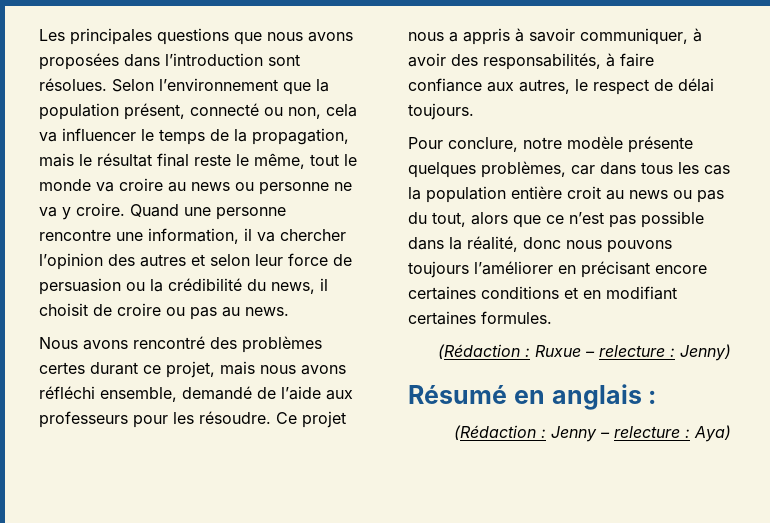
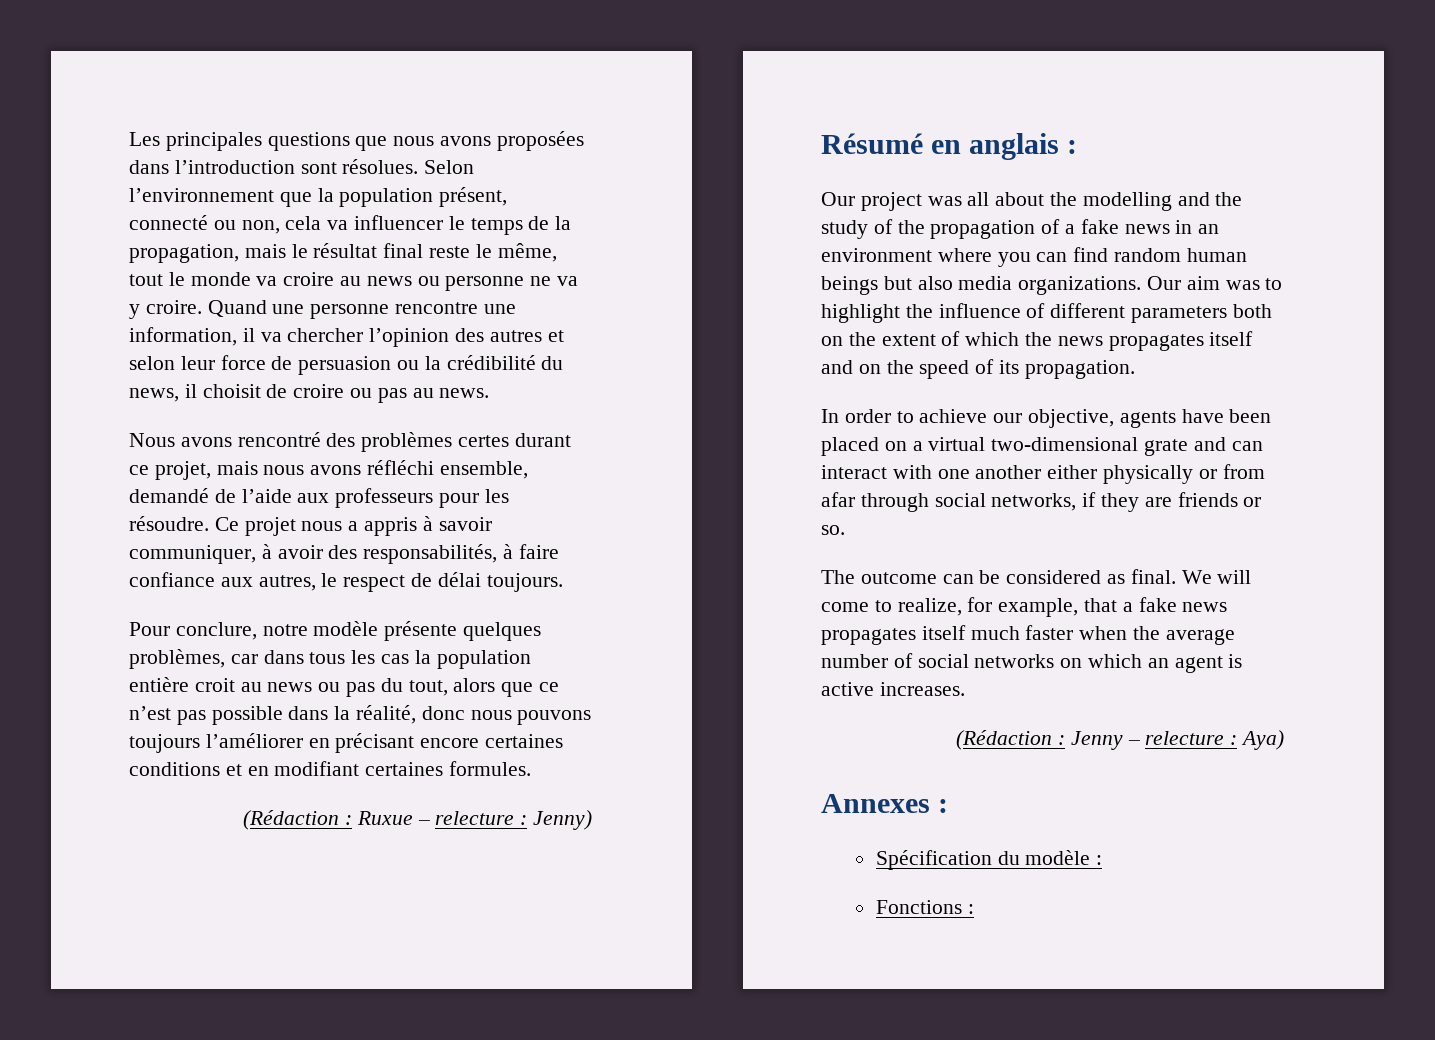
+ Our project was all about the modelling and the study of the propagation of a fake news in an environment where you can find random human beings but also media organizations. Our aim was to highlight the influence of different parameters both on the extent of which the news propagates itself and on the speed of its propagation.
+ In order to achieve our objective, agents have been placed on a virtual two-dimensional grate and can interact with one another either physically or from afar through social networks, if they are friends or so.
+ The outcome can be considered as final. We will come to realize, for example, that a fake news propagates itself much faster when the average number of social networks on which an agent is active increases.
+ Annexes :
+ Spécification du modèle :
+ Fonctions :

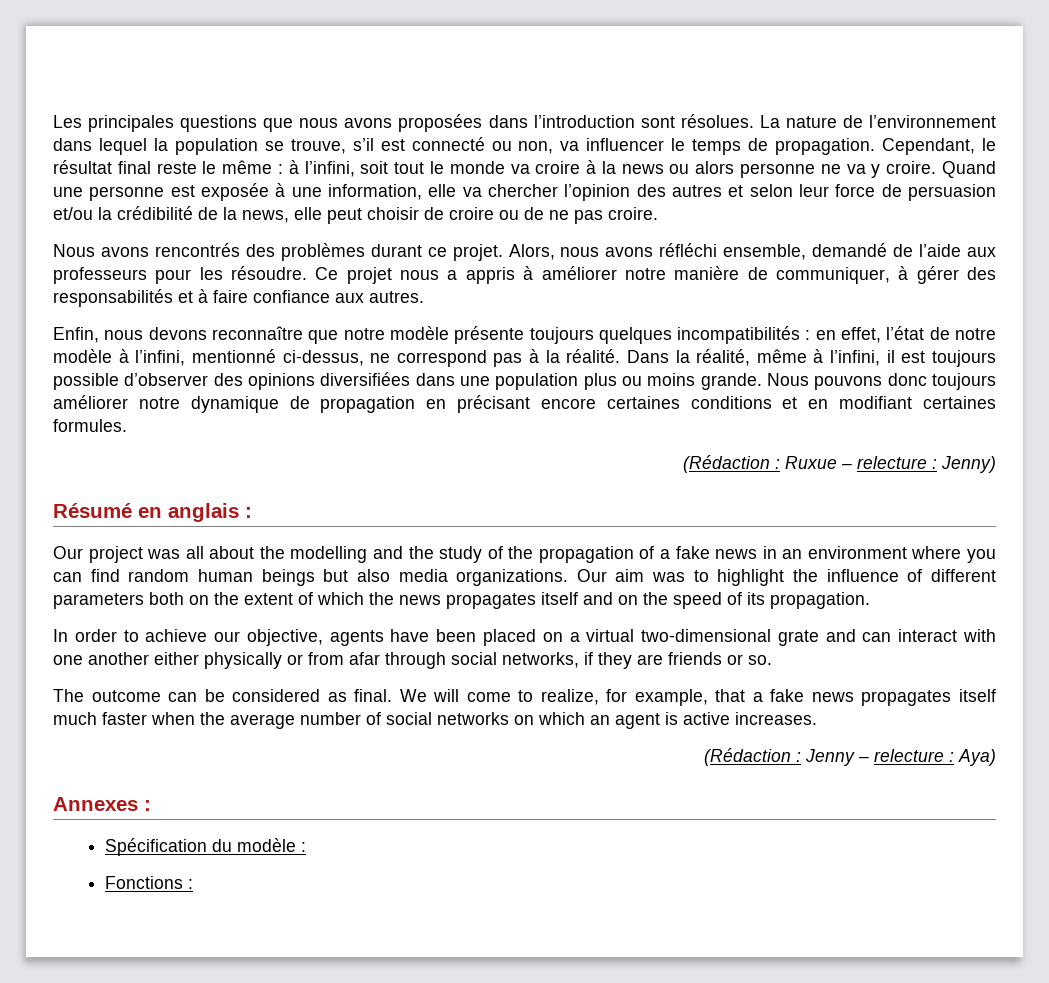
- Selon l’environnement que la population présent, connecté ou non, cela va influencer le temps de la propagation, mais le résultat final reste le même, tout le monde va croire au news ou personne ne va y croire.
+ La nature de l’environnement dans lequel la population se trouve, s’il est connecté ou non, va influencer le temps de propagation. Cependant, le résultat final reste le même : à l’infini, soit tout le monde va croire à la news ou alors personne ne va y croire.
- Quand une personne rencontre une information, il va chercher l’opinion des autres et selon leur force de persuasion ou la crédibilité du news, il choisit de croire ou pas au news.
+ Quand une personne est exposée à une information, elle va chercher l’opinion des autres et selon leur force de persuasion et/ou la crédibilité de la news, elle peut choisir de croire ou de ne pas croire.
- Nous avons rencontré des problèmes certes durant ce projet, mais nous avons réfléchi ensemble, demandé de l’aide aux professeurs pour les résoudre.
+ Nous avons rencontrés des problèmes durant ce projet. Alors, nous avons réfléchi ensemble, demandé de l’aide aux professeurs pour les résoudre.
- Ce projet nous a appris à savoir communiquer, à avoir des responsabilités, à faire confiance aux autres, le respect de délai toujours.
- Pour conclure, notre modèle présente quelques problèmes, car dans tous les cas la population entière croit au news ou pas du tout, alors que ce n’est pas possible dans la réalité, donc nous pouvons toujours l’améliorer en précisant encore certaines conditions et en modifiant certaines formules.
+ Ce projet nous a appris à améliorer notre manière de communiquer, à gérer des responsabilités et à faire confiance aux autres.
+ Enfin, nous devons reconnaître que notre modèle présente toujours quelques incompatibilités : en effet, l’état de notre modèle à l’infini, mentionné ci-dessus, ne correspond pas à la réalité. Dans la réalité, même à l’infini, il est toujours possible d’observer des opinions diversifiées dans une population plus ou moins grande. Nous pouvons donc toujours améliorer notre dynamique de propagation en précisant encore certaines conditions et en modifiant certaines formules.

